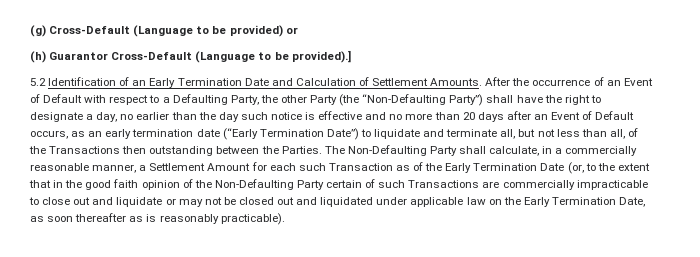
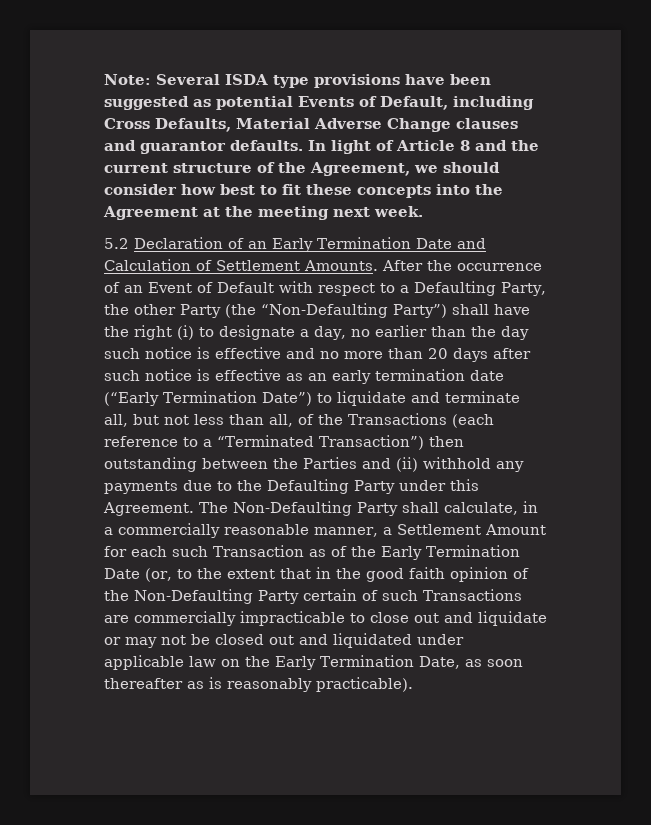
- (g) Cross-Default (Language to be provided) or
- (h) Guarantor Cross-Default (Language to be provided).]
+ Note: Several ISDA type provisions have been suggested as potential Events of Default, including Cross Defaults, Material Adverse Change clauses and guarantor defaults. In light of Article 8 and the current structure of the Agreement, we should consider how best to fit these concepts into the Agreement at the meeting next week.
- 5.2 Identification of an Early Termination Date and Calculation of Settlement Amounts.
+ 5.2 Declaration of an Early Termination Date and Calculation of Settlement Amounts.
- After the occurrence of an Event of Default with respect to a Defaulting Party, the other Party (the “Non-Defaulting Party”) shall have the right to designate a day, no earlier than the day such notice is effective and no more than 20 days after an Event of Default occurs, as an early termination date (“Early Termination Date”) to liquidate and terminate all, but not less than all, of the Transactions then outstanding between the Parties.
+ After the occurrence of an Event of Default with respect to a Defaulting Party, the other Party (the “Non-Defaulting Party”) shall have the right (i) to designate a day, no earlier than the day such notice is effective and no more than 20 days after such notice is effective as an early termination date (“Early Termination Date”) to liquidate and terminate all, but not less than all, of the Transactions (each reference to a “Terminated Transaction”) then outstanding between the Parties and (ii) withhold any payments due to the Defaulting Party under this Agreement.

